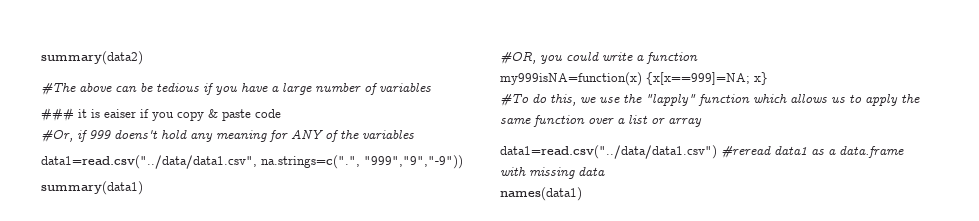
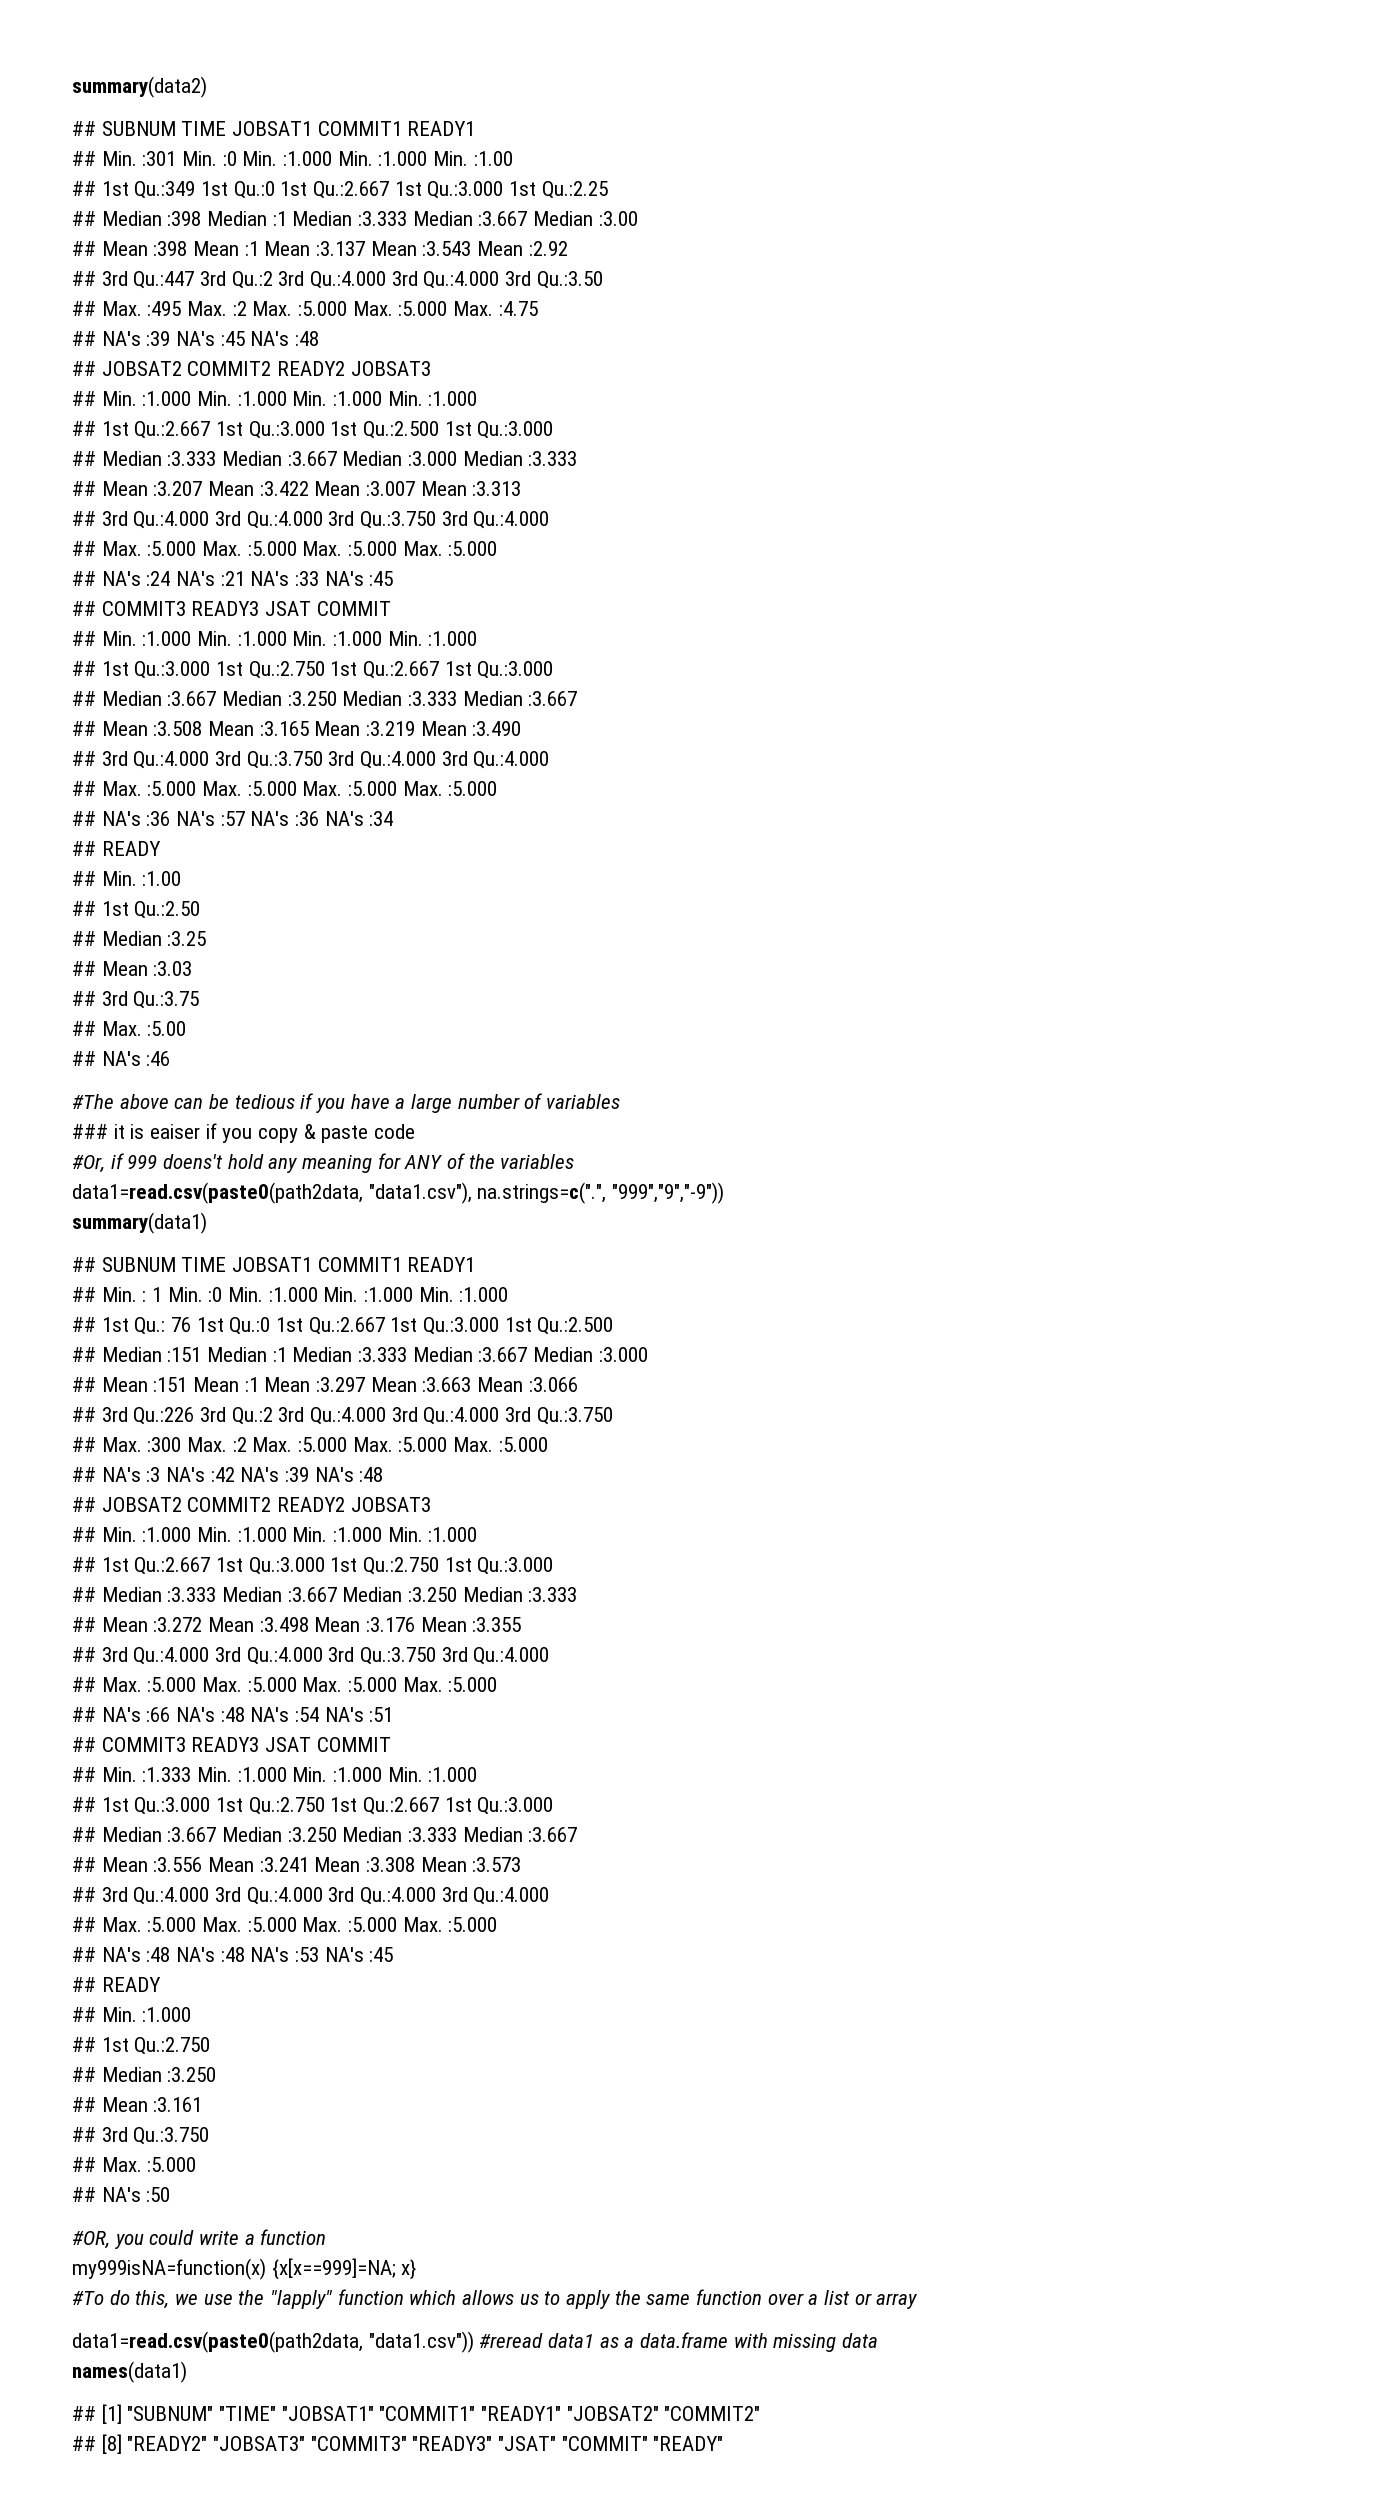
  summary(data2)
+ ## SUBNUM TIME JOBSAT1 COMMIT1 READY1
+ ## Min. :301 Min. :0 Min. :1.000 Min. :1.000 Min. :1.00
+ ## 1st Qu.:349 1st Qu.:0 1st Qu.:2.667 1st Qu.:3.000 1st Qu.:2.25
+ ## Median :398 Median :1 Median :3.333 Median :3.667 Median :3.00
+ ## Mean :398 Mean :1 Mean :3.137 Mean :3.543 Mean :2.92
+ ## 3rd Qu.:447 3rd Qu.:2 3rd Qu.:4.000 3rd Qu.:4.000 3rd Qu.:3.50
+ ## Max. :495 Max. :2 Max. :5.000 Max. :5.000 Max. :4.75
+ ## NA's :39 NA's :45 NA's :48
+ ## JOBSAT2 COMMIT2 READY2 JOBSAT3
+ ## Min. :1.000 Min. :1.000 Min. :1.000 Min. :1.000
+ ## 1st Qu.:2.667 1st Qu.:3.000 1st Qu.:2.500 1st Qu.:3.000
+ ## Median :3.333 Median :3.667 Median :3.000 Median :3.333
+ ## Mean :3.207 Mean :3.422 Mean :3.007 Mean :3.313
+ ## 3rd Qu.:4.000 3rd Qu.:4.000 3rd Qu.:3.750 3rd Qu.:4.000
+ ## Max. :5.000 Max. :5.000 Max. :5.000 Max. :5.000
+ ## NA's :24 NA's :21 NA's :33 NA's :45
+ ## COMMIT3 READY3 JSAT COMMIT
+ ## Min. :1.000 Min. :1.000 Min. :1.000 Min. :1.000
+ ## 1st Qu.:3.000 1st Qu.:2.750 1st Qu.:2.667 1st Qu.:3.000
+ ## Median :3.667 Median :3.250 Median :3.333 Median :3.667
+ ## Mean :3.508 Mean :3.165 Mean :3.219 Mean :3.490
+ ## 3rd Qu.:4.000 3rd Qu.:3.750 3rd Qu.:4.000 3rd Qu.:4.000
+ ## Max. :5.000 Max. :5.000 Max. :5.000 Max. :5.000
+ ## NA's :36 NA's :57 NA's :36 NA's :34
+ ## READY
+ ## Min. :1.00
+ ## 1st Qu.:2.50
+ ## Median :3.25
+ ## Mean :3.03
+ ## 3rd Qu.:3.75
+ ## Max. :5.00
+ ## NA's :46
- data1=read.csv("../data/data1.csv", na.strings=c(".", "999","9","-9"))
+ data1=read.csv(paste0(path2data, "data1.csv"), na.strings=c(".", "999","9","-9"))
  summary(data1)
+ ## SUBNUM TIME JOBSAT1 COMMIT1 READY1
+ ## Min. : 1 Min. :0 Min. :1.000 Min. :1.000 Min. :1.000
+ ## 1st Qu.: 76 1st Qu.:0 1st Qu.:2.667 1st Qu.:3.000 1st Qu.:2.500
+ ## Median :151 Median :1 Median :3.333 Median :3.667 Median :3.000
+ ## Mean :151 Mean :1 Mean :3.297 Mean :3.663 Mean :3.066
+ ## 3rd Qu.:226 3rd Qu.:2 3rd Qu.:4.000 3rd Qu.:4.000 3rd Qu.:3.750
+ ## Max. :300 Max. :2 Max. :5.000 Max. :5.000 Max. :5.000
+ ## NA's :3 NA's :42 NA's :39 NA's :48
+ ## JOBSAT2 COMMIT2 READY2 JOBSAT3
+ ## Min. :1.000 Min. :1.000 Min. :1.000 Min. :1.000
+ ## 1st Qu.:2.667 1st Qu.:3.000 1st Qu.:2.750 1st Qu.:3.000
+ ## Median :3.333 Median :3.667 Median :3.250 Median :3.333
+ ## Mean :3.272 Mean :3.498 Mean :3.176 Mean :3.355
+ ## 3rd Qu.:4.000 3rd Qu.:4.000 3rd Qu.:3.750 3rd Qu.:4.000
+ ## Max. :5.000 Max. :5.000 Max. :5.000 Max. :5.000
+ ## NA's :66 NA's :48 NA's :54 NA's :51
+ ## COMMIT3 READY3 JSAT COMMIT
+ ## Min. :1.333 Min. :1.000 Min. :1.000 Min. :1.000
+ ## 1st Qu.:3.000 1st Qu.:2.750 1st Qu.:2.667 1st Qu.:3.000
+ ## Median :3.667 Median :3.250 Median :3.333 Median :3.667
+ ## Mean :3.556 Mean :3.241 Mean :3.308 Mean :3.573
+ ## 3rd Qu.:4.000 3rd Qu.:4.000 3rd Qu.:4.000 3rd Qu.:4.000
+ ## Max. :5.000 Max. :5.000 Max. :5.000 Max. :5.000
+ ## NA's :48 NA's :48 NA's :53 NA's :45
+ ## READY
+ ## Min. :1.000
+ ## 1st Qu.:2.750
+ ## Median :3.250
+ ## Mean :3.161
+ ## 3rd Qu.:3.750
+ ## Max. :5.000
+ ## NA's :50
- data1=read.csv("../data/data1.csv") #reread data1 as a data.frame with missing data
+ data1=read.csv(paste0(path2data, "data1.csv")) #reread data1 as a data.frame with missing data
+ ## [1] "SUBNUM" "TIME" "JOBSAT1" "COMMIT1" "READY1" "JOBSAT2" "COMMIT2"
+ ## [8] "READY2" "JOBSAT3" "COMMIT3" "READY3" "JSAT" "COMMIT" "READY"

